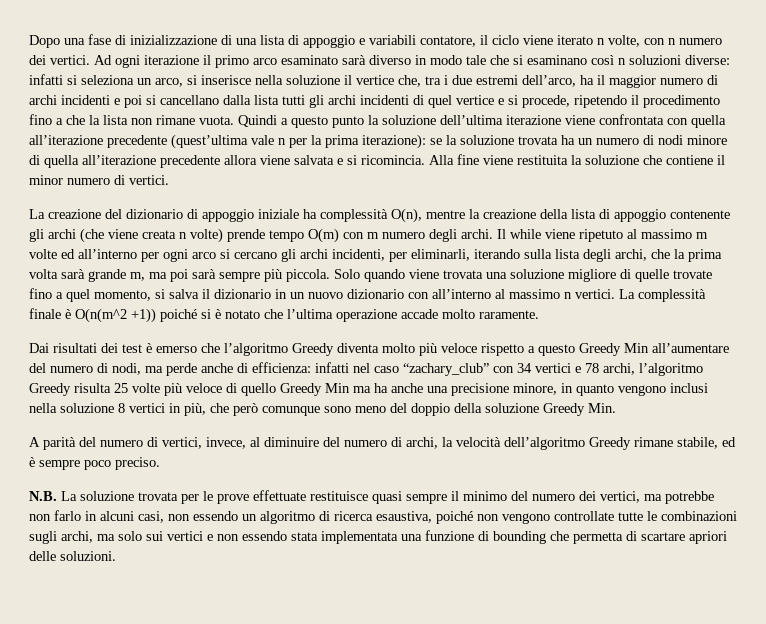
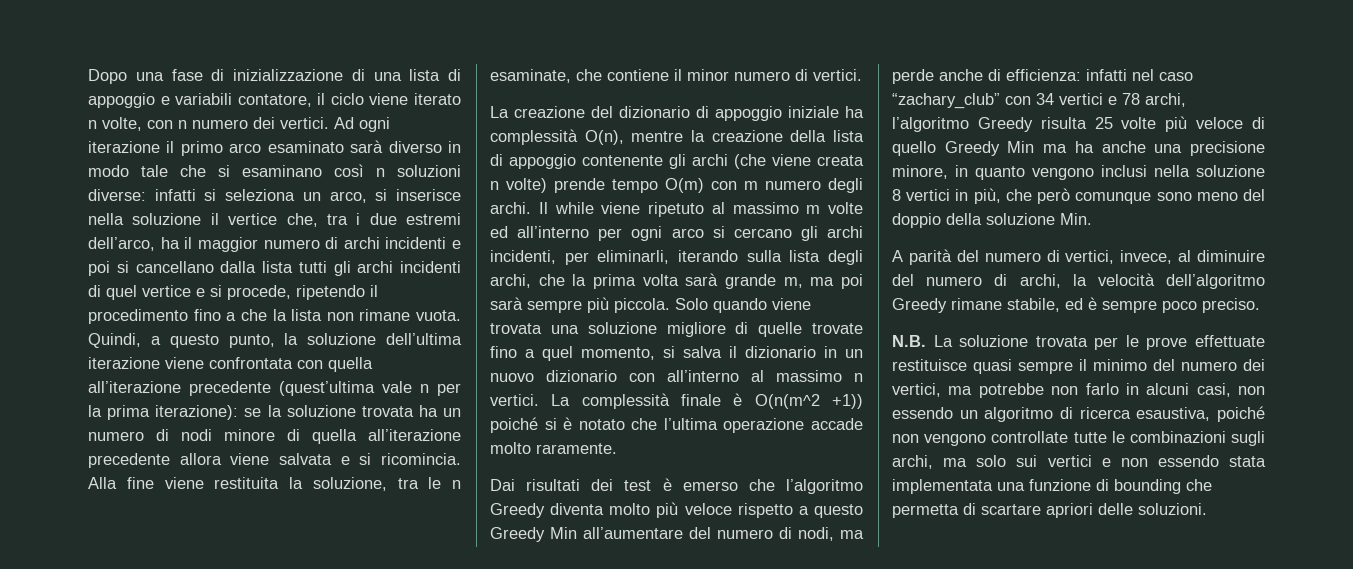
- Quindi a questo punto la soluzione dell’ultima iterazione viene confrontata con quella all’iterazione precedente (quest’ultima vale n per la prima iterazione): se la soluzione trovata ha un numero di nodi minore di quella all’iterazione precedente allora viene salvata e si ricomincia.
+ Quindi, a questo punto, la soluzione dell’ultima iterazione viene confrontata con quella all’iterazione precedente (quest’ultima vale n per la prima iterazione): se la soluzione trovata ha un numero di nodi minore di quella all’iterazione precedente allora viene salvata e si ricomincia.
- Alla fine viene restituita la soluzione che contiene il minor numero di vertici.
+ Alla fine viene restituita la soluzione, tra le n esaminate, che contiene il minor numero di vertici.
- infatti nel caso “zachary_club” con 34 vertici e 78 archi, l’algoritmo Greedy risulta 25 volte più veloce di quello Greedy Min ma ha anche una precisione minore, in quanto vengono inclusi nella soluzione 8 vertici in più, che però comunque sono meno del doppio della soluzione Greedy Min.
+ infatti nel caso “zachary_club” con 34 vertici e 78 archi, l’algoritmo Greedy risulta 25 volte più veloce di quello Greedy Min ma ha anche una precisione minore, in quanto vengono inclusi nella soluzione 8 vertici in più, che però comunque sono meno del doppio della soluzione Min.

